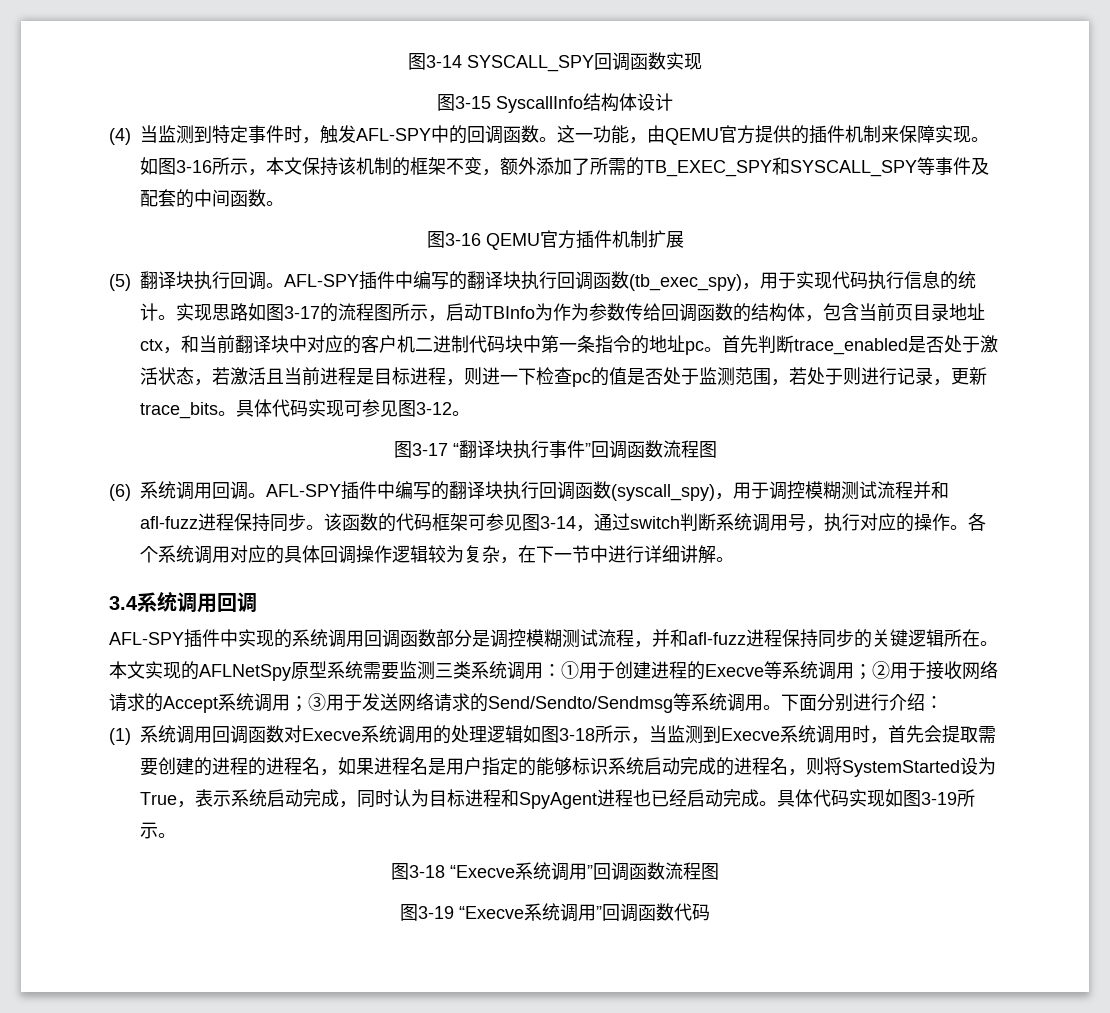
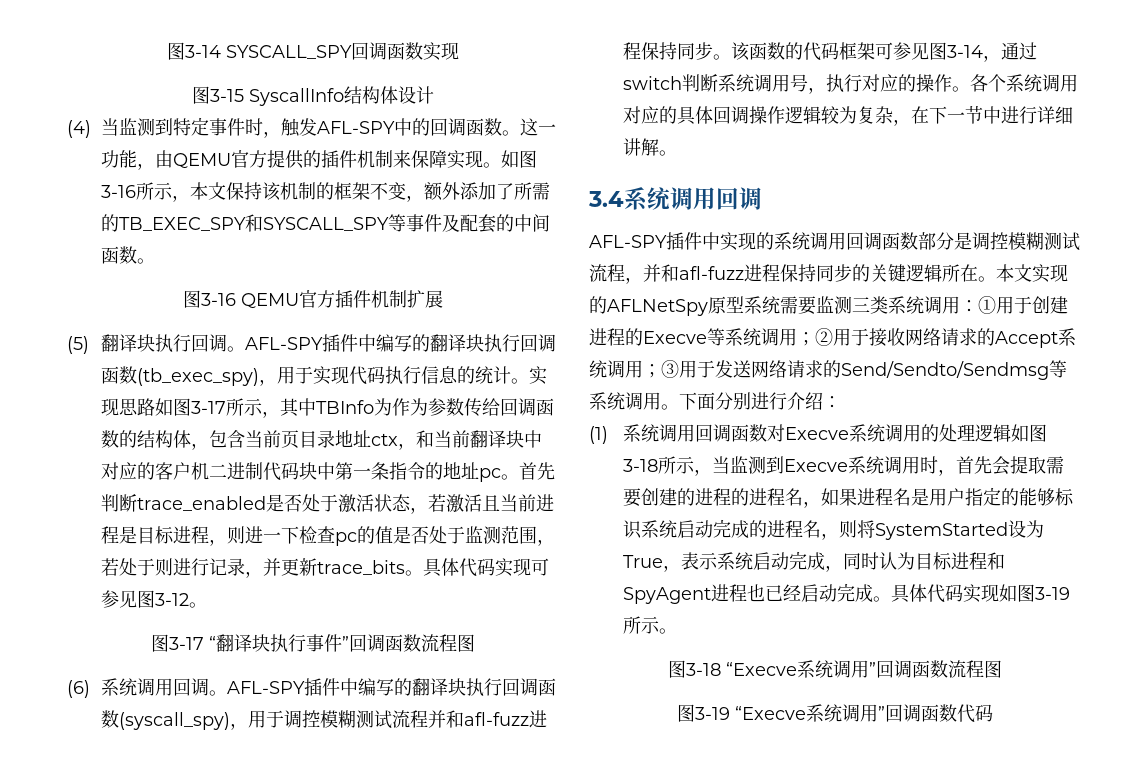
- 实现思路如图3-17的流程图所示，启动TBInfo为作为参数传给回调函数的结构体，包含当前页目录地址ctx，和当前翻译块中对应的客户机二进制代码块中第一条指令的地址pc。
+ 实现思路如图3-17所示，其中TBInfo为作为参数传给回调函数的结构体，包含当前页目录地址ctx，和当前翻译块中对应的客户机二进制代码块中第一条指令的地址pc。
- 首先判断trace_enabled是否处于激活状态，若激活且当前进程是目标进程，则进一下检查pc的值是否处于监测范围，若处于则进行记录，更新trace_bits。
+ 首先判断trace_enabled是否处于激活状态，若激活且当前进程是目标进程，则进一下检查pc的值是否处于监测范围，若处于则进行记录，并更新trace_bits。

